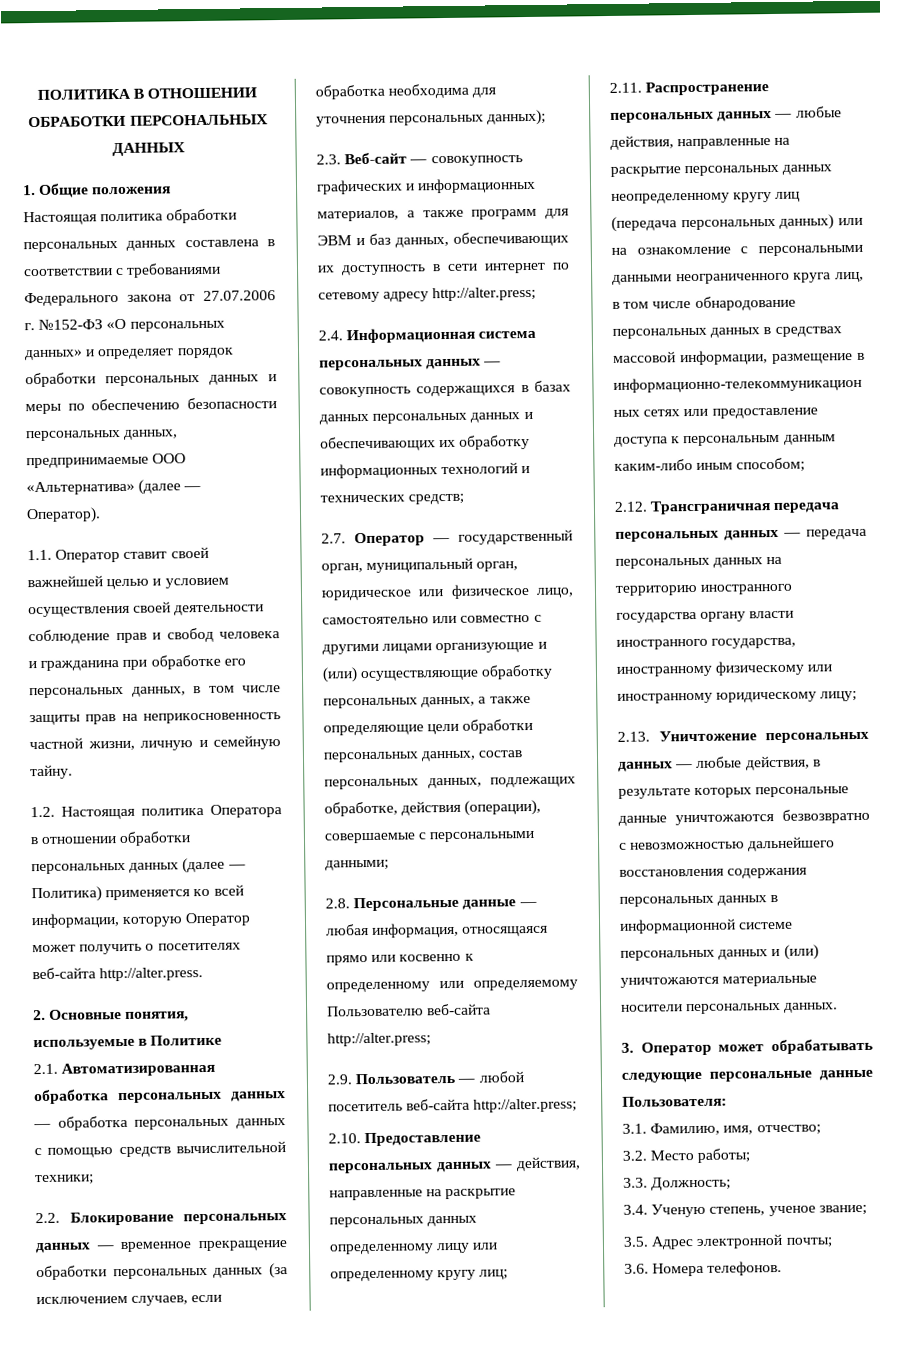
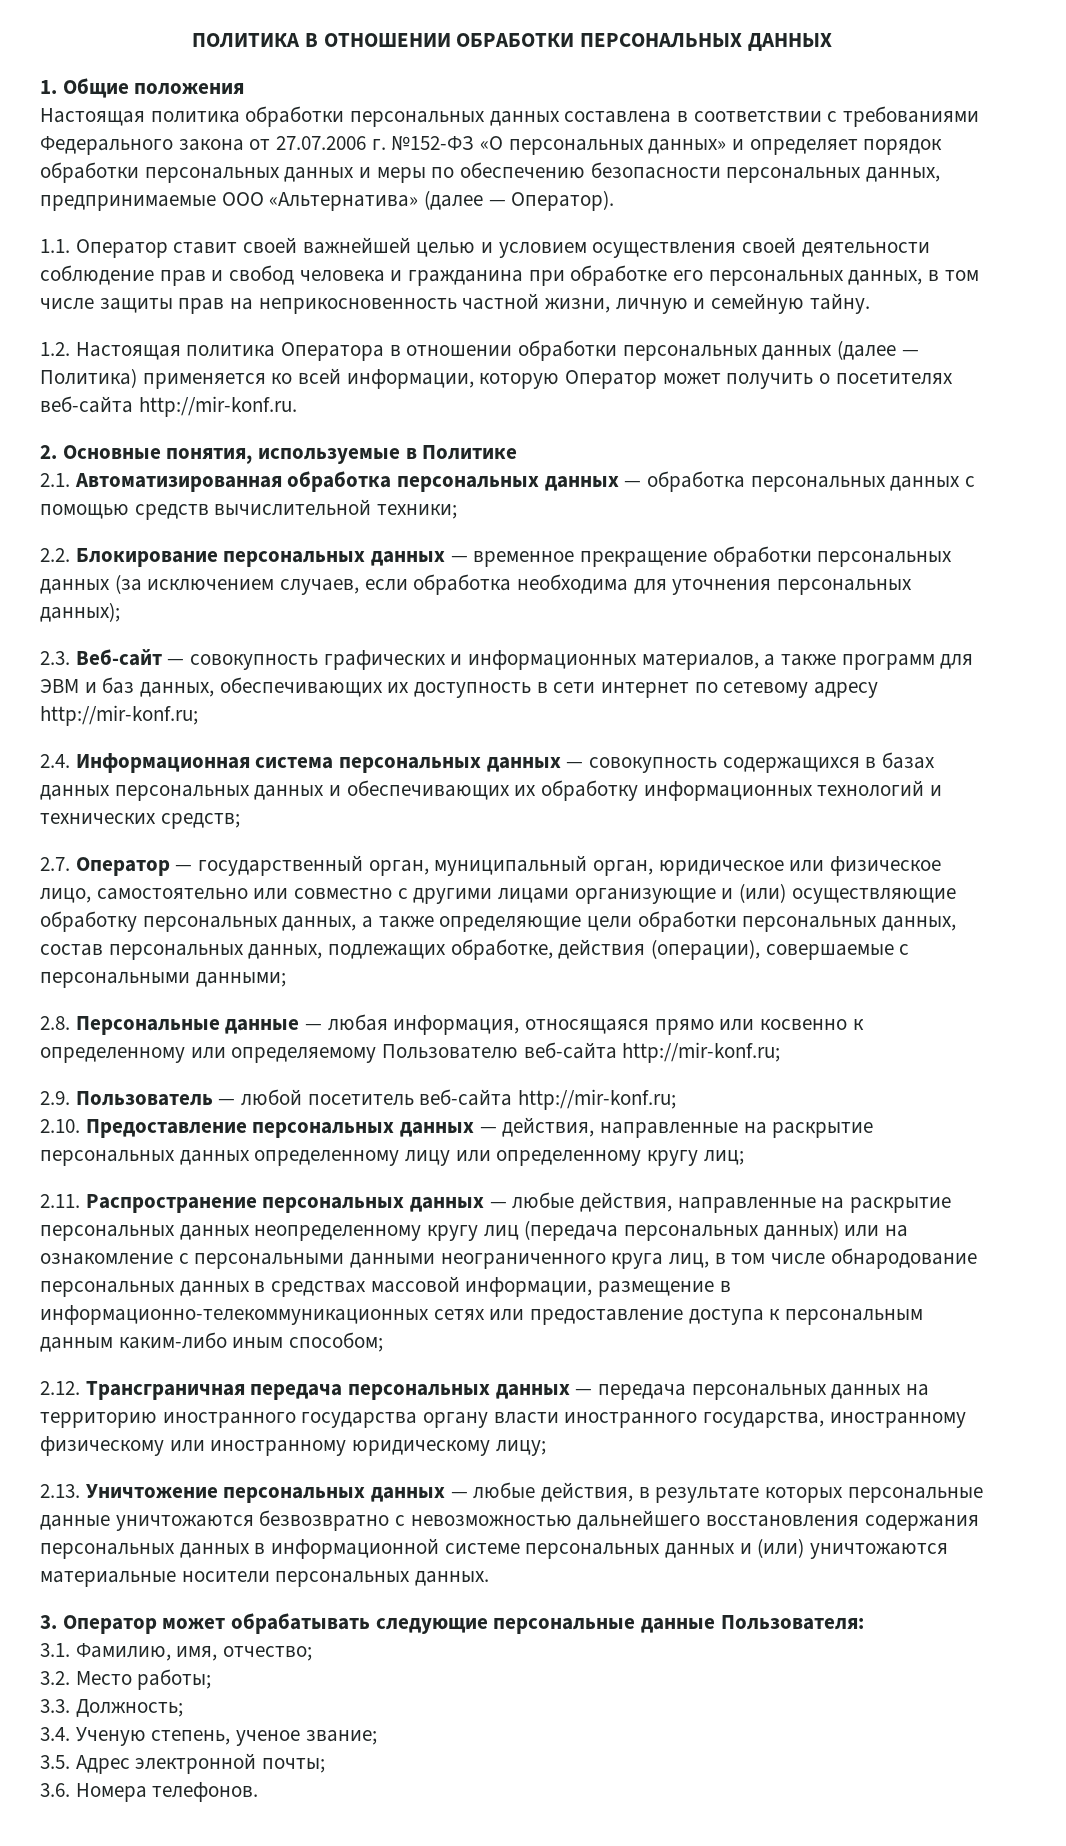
- 1.2. Настоящая политика Оператора в отношении обработки персональных данных (далее — Политика) применяется ко всей информации, которую Оператор может получить о посетителях веб-сайта http://alter.press.
+ 1.2. Настоящая политика Оператора в отношении обработки персональных данных (далее — Политика) применяется ко всей информации, которую Оператор может получить о посетителях веб-сайта http://mir-konf.ru.
- 2.3. Веб-сайт — совокупность графических и информационных материалов, а также программ для ЭВМ и баз данных, обеспечивающих их доступность в сети интернет по сетевому адресу http://alter.press;
+ 2.3. Веб-сайт — совокупность графических и информационных материалов, а также программ для ЭВМ и баз данных, обеспечивающих их доступность в сети интернет по сетевому адресу http://mir-konf.ru;
- 2.8. Персональные данные — любая информация, относящаяся прямо или косвенно к определенному или определяемому Пользователю веб-сайта http://alter.press;
+ 2.8. Персональные данные — любая информация, относящаяся прямо или косвенно к определенному или определяемому Пользователю веб-сайта http://mir-konf.ru;
- 2.9. Пользователь — любой посетитель веб-сайта http://alter.press;
+ 2.9. Пользователь — любой посетитель веб-сайта http://mir-konf.ru;

